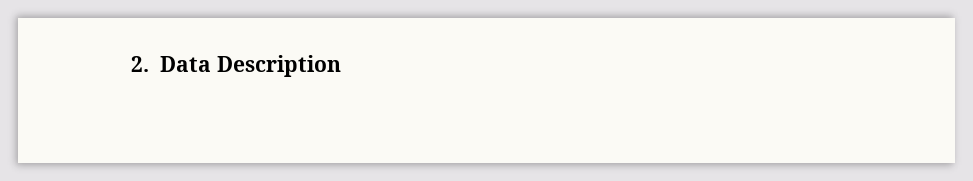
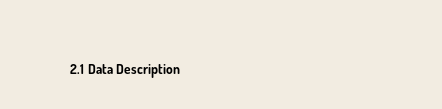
- 2. Data Description
+ 2.1 Data Description

